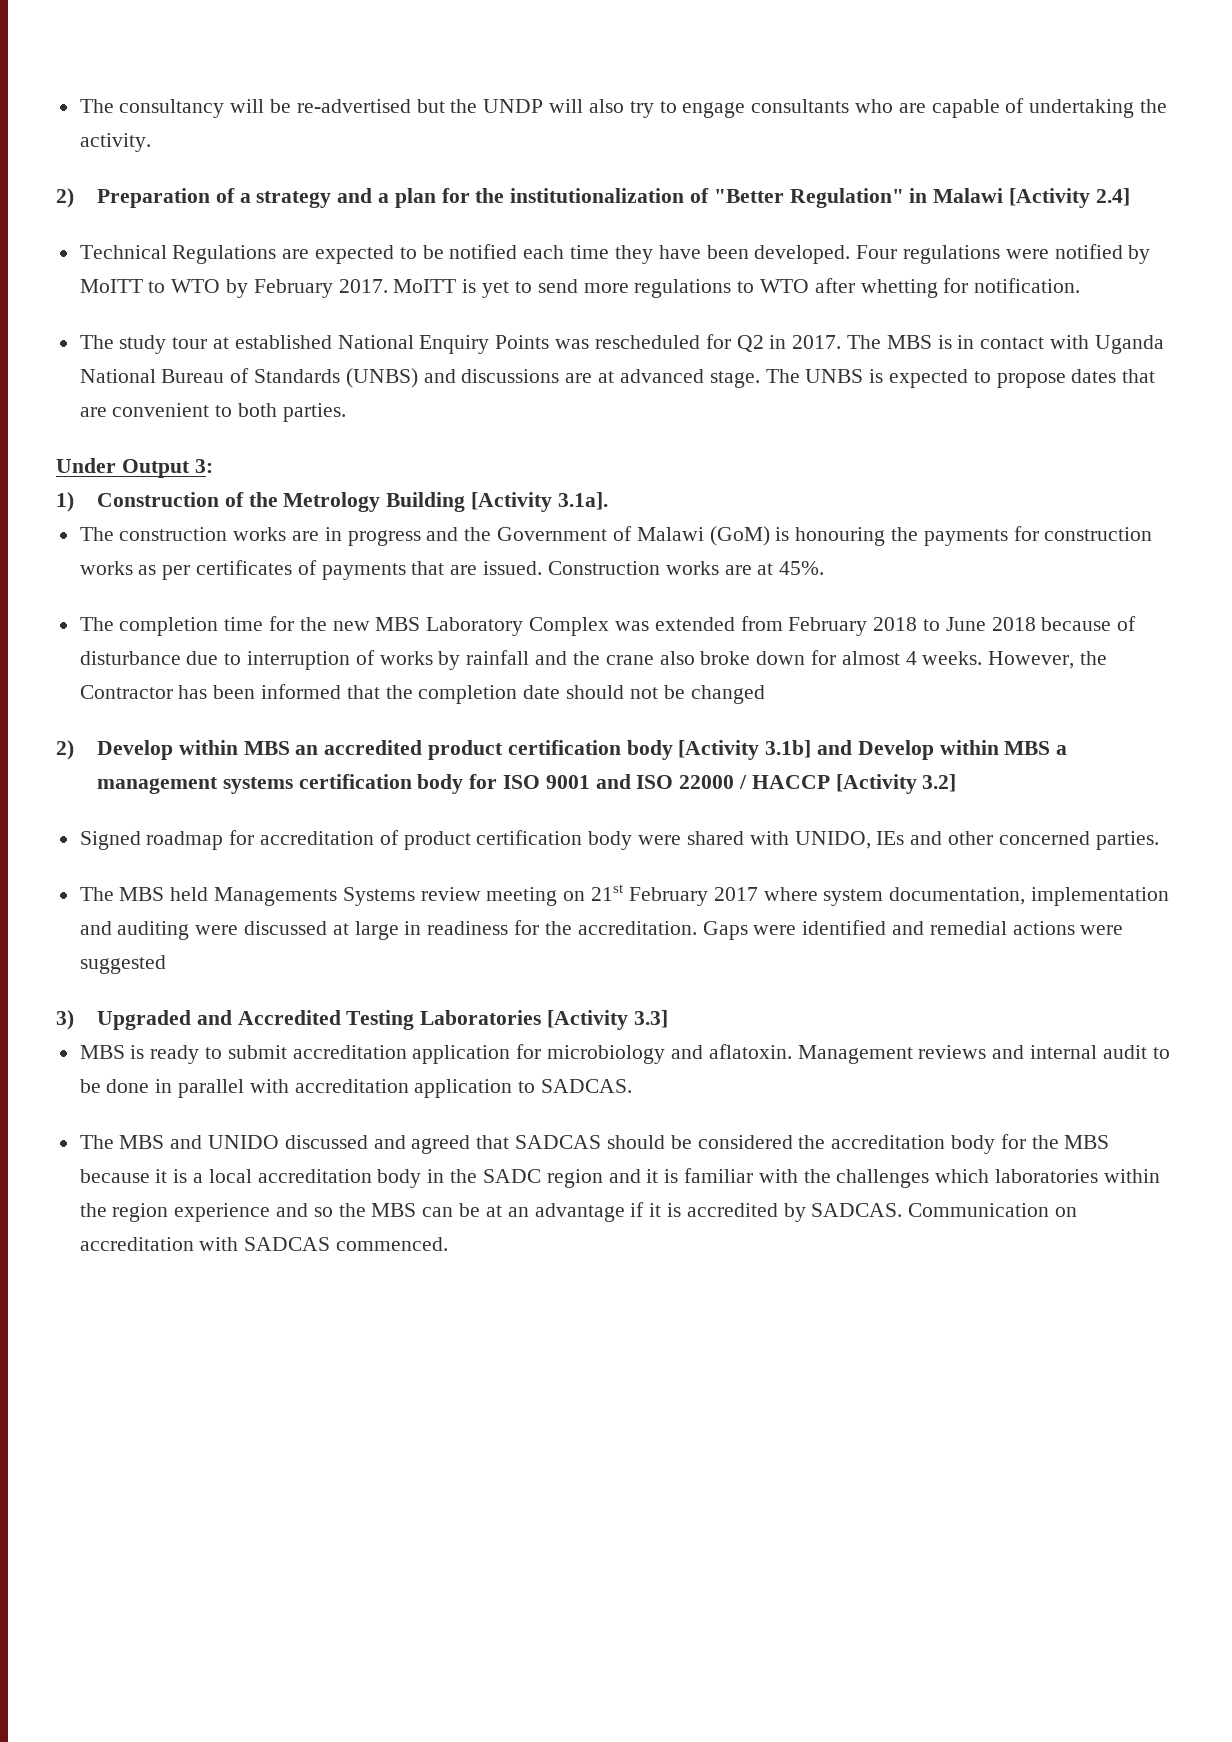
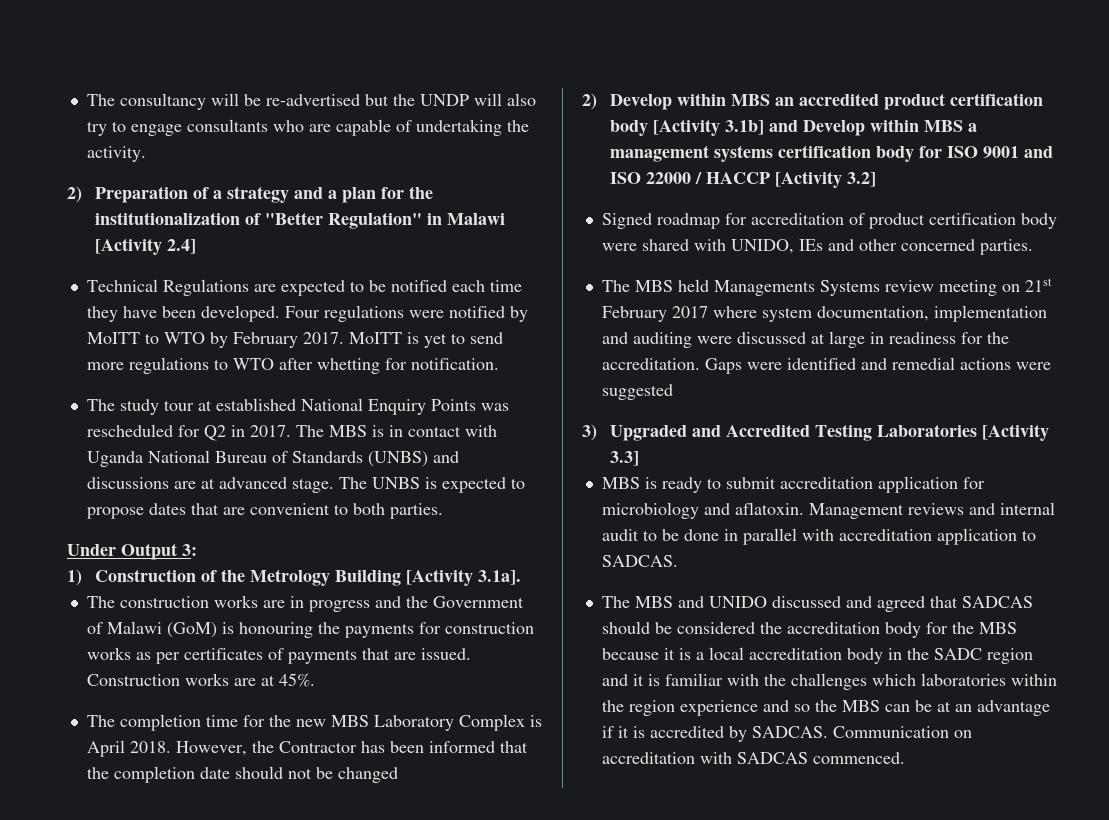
- The completion time for the new MBS Laboratory Complex was extended from February 2018 to June 2018 because of disturbance due to interruption of works by rainfall and the crane also broke down for almost 4 weeks.
+ The completion time for the new MBS Laboratory Complex is April 2018.

